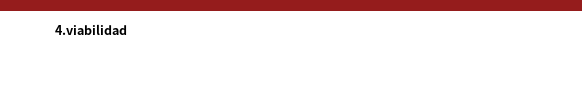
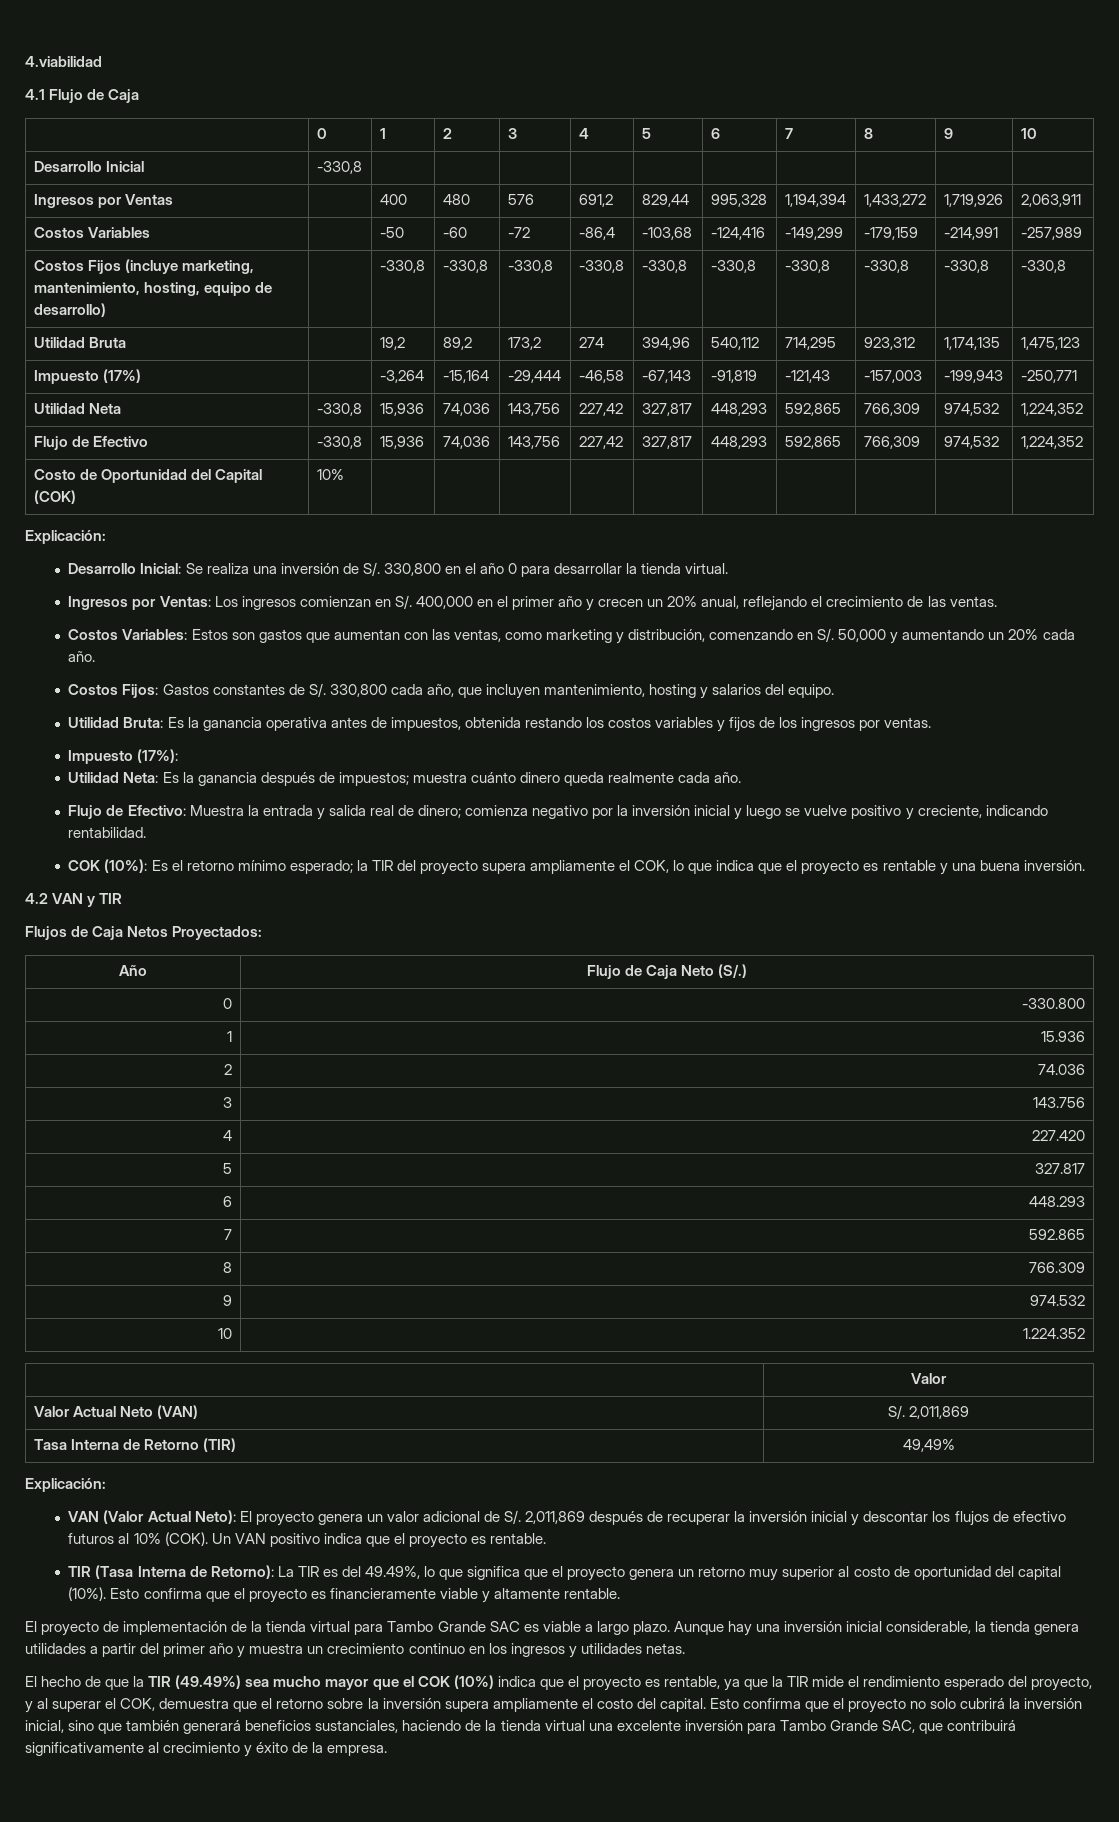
+ 4.1 Flujo de Caja
+ | 0 | 1 | 2 | 3 | 4 | 5 | 6 | 7 | 8 | 9 | 10
+ Desarrollo Inicial | -330,8 | | | | | | | | | |
+ Ingresos por Ventas | | 400 | 480 | 576 | 691,2 | 829,44 | 995,328 | 1,194,394 | 1,433,272 | 1,719,926 | 2,063,911
+ Costos Variables | | -50 | -60 | -72 | -86,4 | -103,68 | -124,416 | -149,299 | -179,159 | -214,991 | -257,989
+ Costos Fijos (incluye marketing, mantenimiento, hosting, equipo de desarrollo) | | -330,8 | -330,8 | -330,8 | -330,8 | -330,8 | -330,8 | -330,8 | -330,8 | -330,8 | -330,8
+ Utilidad Bruta | | 19,2 | 89,2 | 173,2 | 274 | 394,96 | 540,112 | 714,295 | 923,312 | 1,174,135 | 1,475,123
+ Impuesto (17%) | | -3,264 | -15,164 | -29,444 | -46,58 | -67,143 | -91,819 | -121,43 | -157,003 | -199,943 | -250,771
+ Utilidad Neta | -330,8 | 15,936 | 74,036 | 143,756 | 227,42 | 327,817 | 448,293 | 592,865 | 766,309 | 974,532 | 1,224,352
+ Flujo de Efectivo | -330,8 | 15,936 | 74,036 | 143,756 | 227,42 | 327,817 | 448,293 | 592,865 | 766,309 | 974,532 | 1,224,352
+ Costo de Oportunidad del Capital (COK) | 10% | | | | | | | | | |
+ Explicación:
+ Desarrollo Inicial: Se realiza una inversión de S/. 330,800 en el año 0 para desarrollar la tienda virtual.
+ Ingresos por Ventas: Los ingresos comienzan en S/. 400,000 en el primer año y crecen un 20% anual, reflejando el crecimiento de las ventas.
+ Costos Variables: Estos son gastos que aumentan con las ventas, como marketing y distribución, comenzando en S/. 50,000 y aumentando un 20% cada año.
+ Costos Fijos: Gastos constantes de S/. 330,800 cada año, que incluyen mantenimiento, hosting y salarios del equipo.
+ Utilidad Bruta: Es la ganancia operativa antes de impuestos, obtenida restando los costos variables y fijos de los ingresos por ventas.
+ Impuesto (17%):
+ Utilidad Neta: Es la ganancia después de impuestos; muestra cuánto dinero queda realmente cada año.
+ Flujo de Efectivo: Muestra la entrada y salida real de dinero; comienza negativo por la inversión inicial y luego se vuelve positivo y creciente, indicando rentabilidad.
+ COK (10%): Es el retorno mínimo esperado; la TIR del proyecto supera ampliamente el COK, lo que indica que el proyecto es rentable y una buena inversión.
+ 4.2 VAN y TIR
+ Flujos de Caja Netos Proyectados:
+ Año | Flujo de Caja Neto (S/.)
+ 0 | -330.800
+ 1 | 15.936
+ 2 | 74.036
+ 3 | 143.756
+ 4 | 227.420
+ 5 | 327.817
+ 6 | 448.293
+ 7 | 592.865
+ 8 | 766.309
+ 9 | 974.532
+ 10 | 1.224.352
+ | Valor
+ Valor Actual Neto (VAN) | S/. 2,011,869
+ Tasa Interna de Retorno (TIR) | 49,49%
+ Explicación:
+ VAN (Valor Actual Neto): El proyecto genera un valor adicional de S/. 2,011,869 después de recuperar la inversión inicial y descontar los flujos de efectivo futuros al 10% (COK). Un VAN positivo indica que el proyecto es rentable.
+ TIR (Tasa Interna de Retorno): La TIR es del 49.49%, lo que significa que el proyecto genera un retorno muy superior al costo de oportunidad del capital (10%). Esto confirma que el proyecto es financieramente viable y altamente rentable.
+ El proyecto de implementación de la tienda virtual para Tambo Grande SAC es viable a largo plazo. Aunque hay una inversión inicial considerable, la tienda genera utilidades a partir del primer año y muestra un crecimiento continuo en los ingresos y utilidades netas.
+ El hecho de que la TIR (49.49%) sea mucho mayor que el COK (10%) indica que el proyecto es rentable, ya que la TIR mide el rendimiento esperado del proyecto, y al superar el COK, demuestra que el retorno sobre la inversión supera ampliamente el costo del capital. Esto confirma que el proyecto no solo cubrirá la inversión inicial, sino que también generará beneficios sustanciales, haciendo de la tienda virtual una excelente inversión para Tambo Grande SAC, que contribuirá significativamente al crecimiento y éxito de la empresa.

